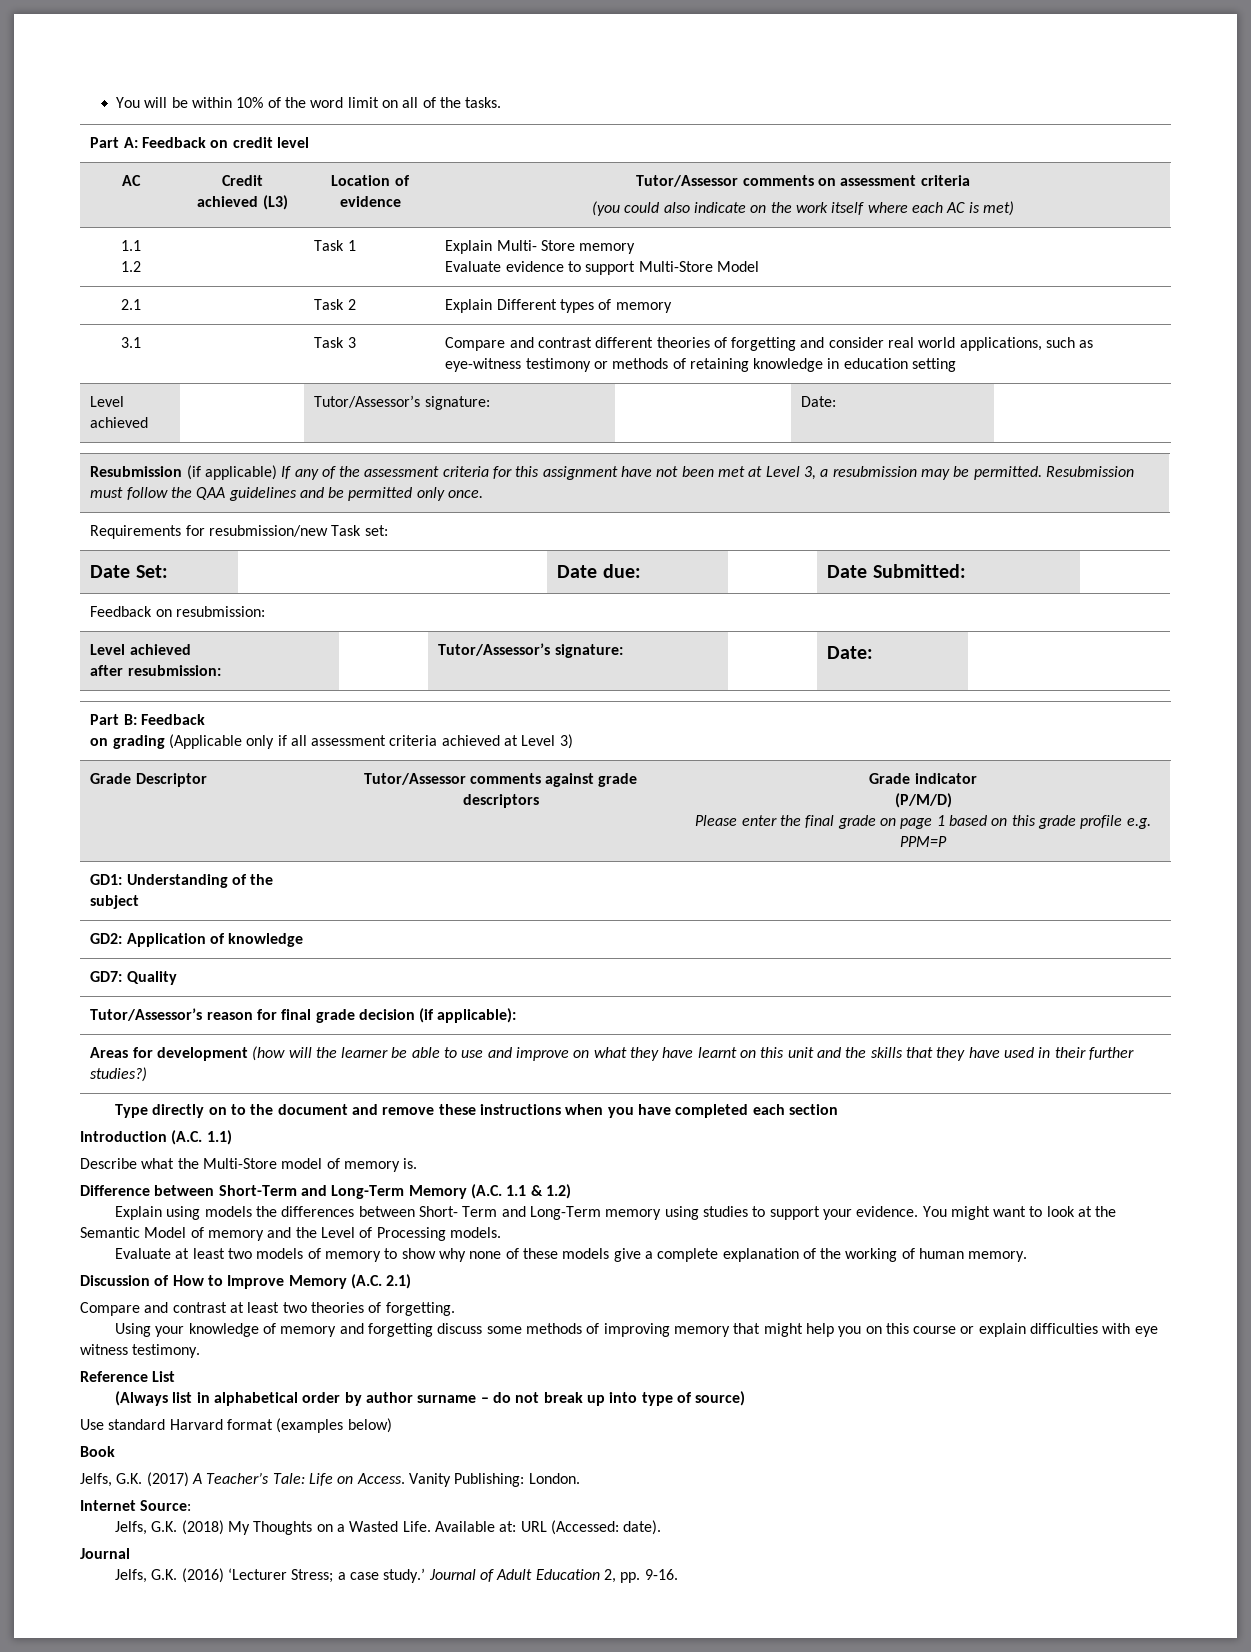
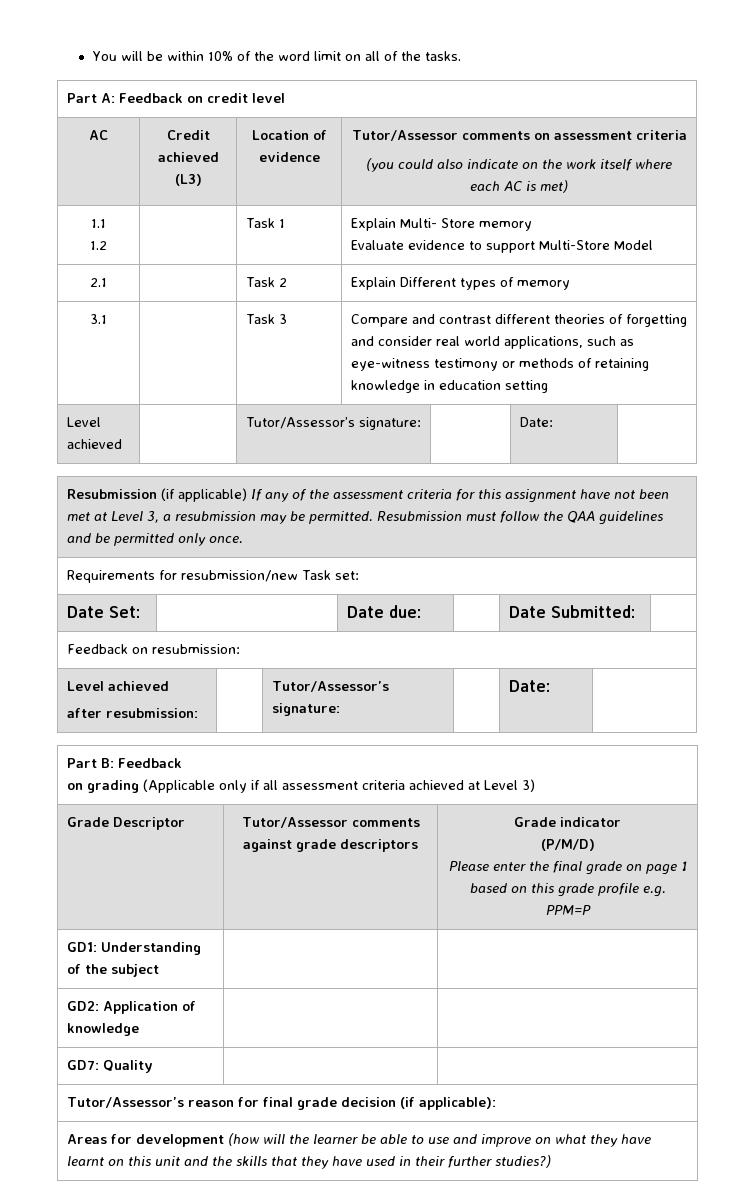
- Type directly on to the document and remove these instructions when you have completed each section
- Introduction (A.C. 1.1)
- Describe what the Multi-Store model of memory is.
- Difference between Short-Term and Long-Term Memory (A.C. 1.1 & 1.2)
- Explain using models the differences between Short- Term and Long-Term memory using studies to support your evidence. You might want to look at the Semantic Model of memory and the Level of Processing models.
- Evaluate at least two models of memory to show why none of these models give a complete explanation of the working of human memory.
- Discussion of How to Improve Memory (A.C. 2.1)
- Compare and contrast at least two theories of forgetting.
- Using your knowledge of memory and forgetting discuss some methods of improving memory that might help you on this course or explain difficulties with eye witness testimony.
- Reference List
- (Always list in alphabetical order by author surname – do not break up into type of source)
- Use standard Harvard format (examples below)
- Book
- Jelfs, G.K. (2017) A Teacher’s Tale: Life on Access. Vanity Publishing: London.
- Internet Source:
- Jelfs, G.K. (2018) My Thoughts on a Wasted Life. Available at: URL (Accessed: date).
- Journal
- Jelfs, G.K. (2016) ‘Lecturer Stress; a case study.’ Journal of Adult Education 2, pp. 9-16.

